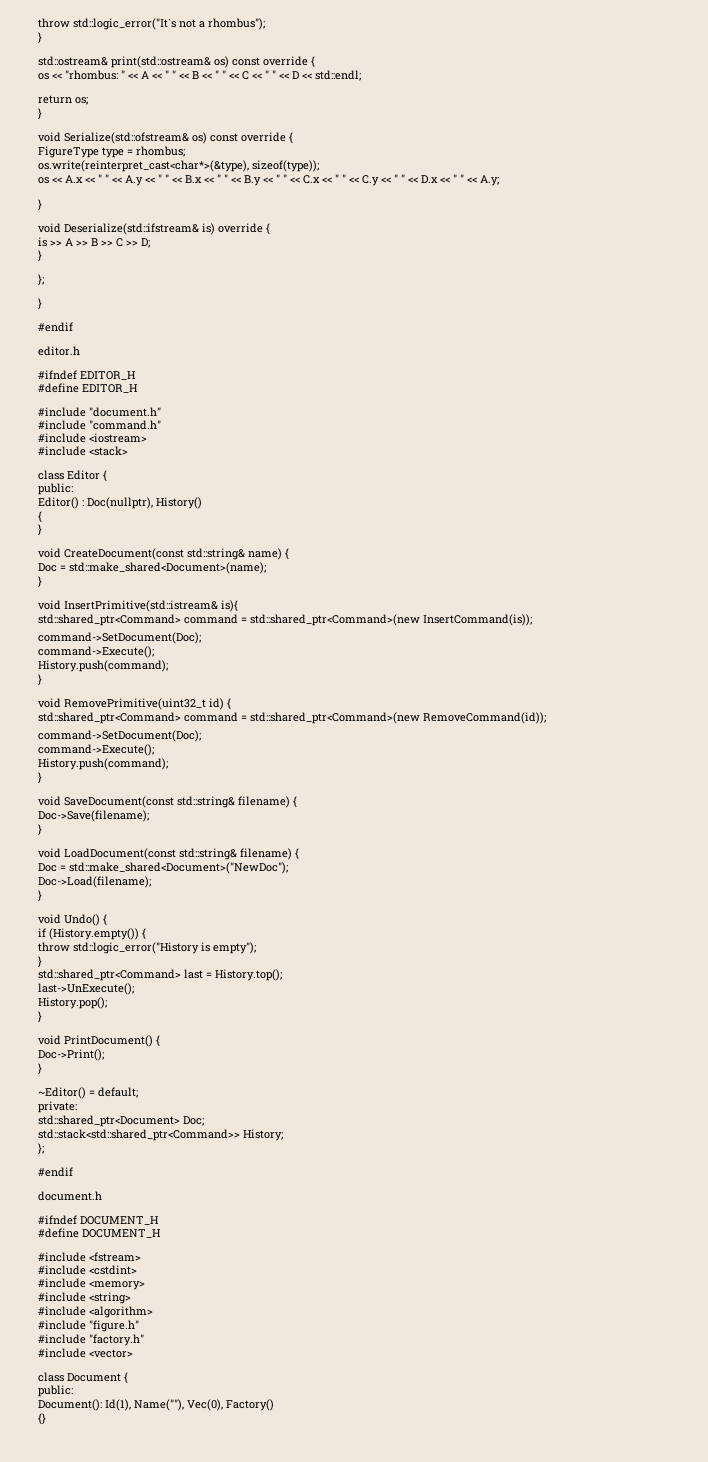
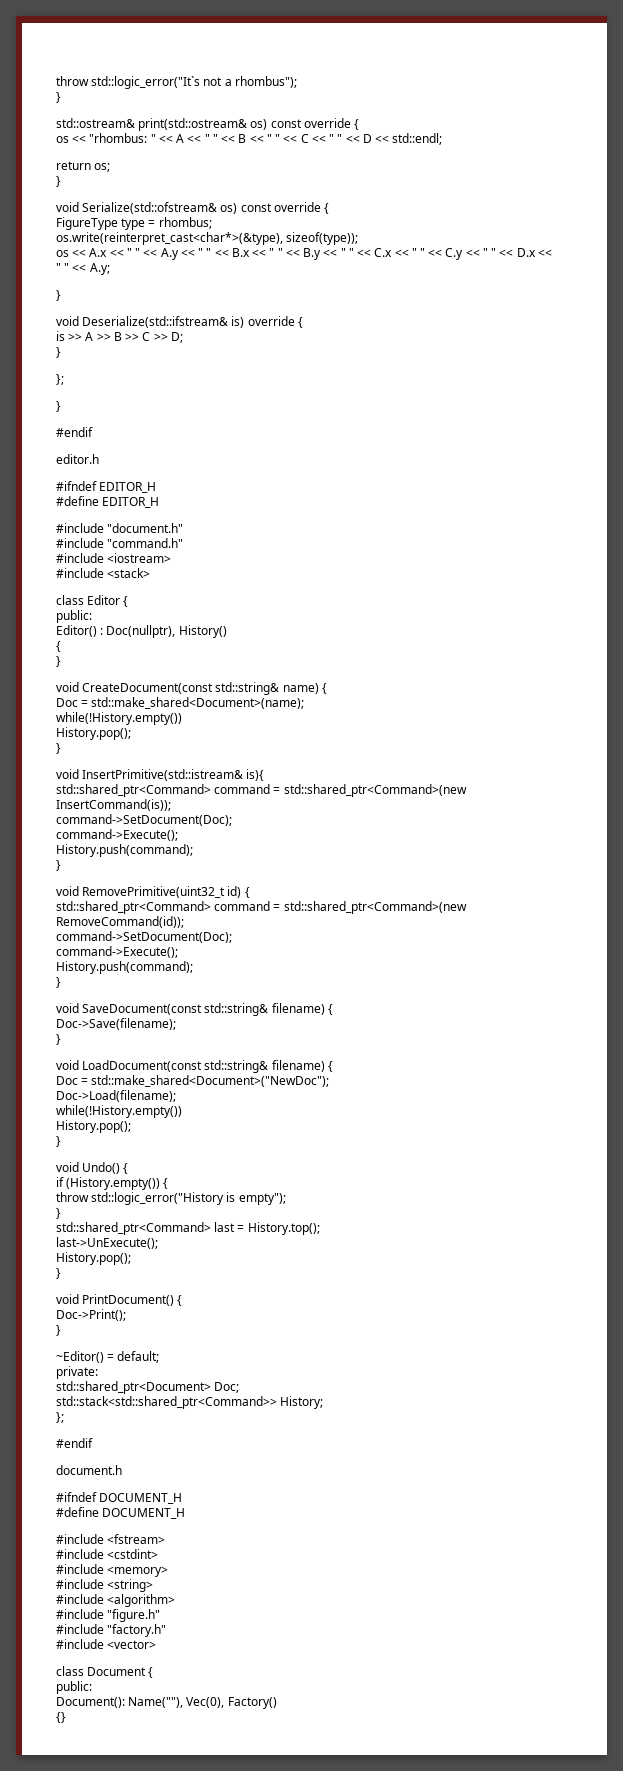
  Doc = std::make_shared<Document>(name);
+ while(!History.empty())
+ History.pop();
  Doc->Load(filename);
+ while(!History.empty())
+ History.pop();
- Document(): Id(1), Name(""), Vec(0), Factory()
+ Document(): Name(""), Vec(0), Factory()

